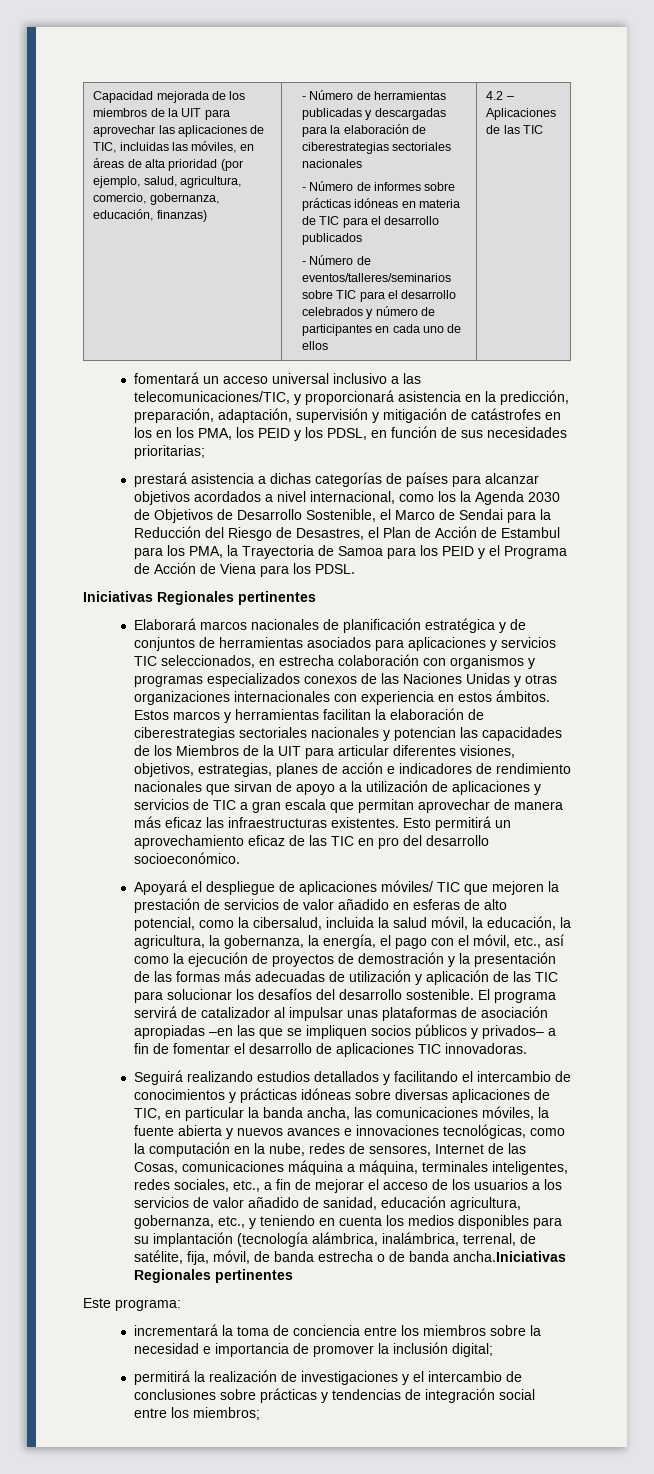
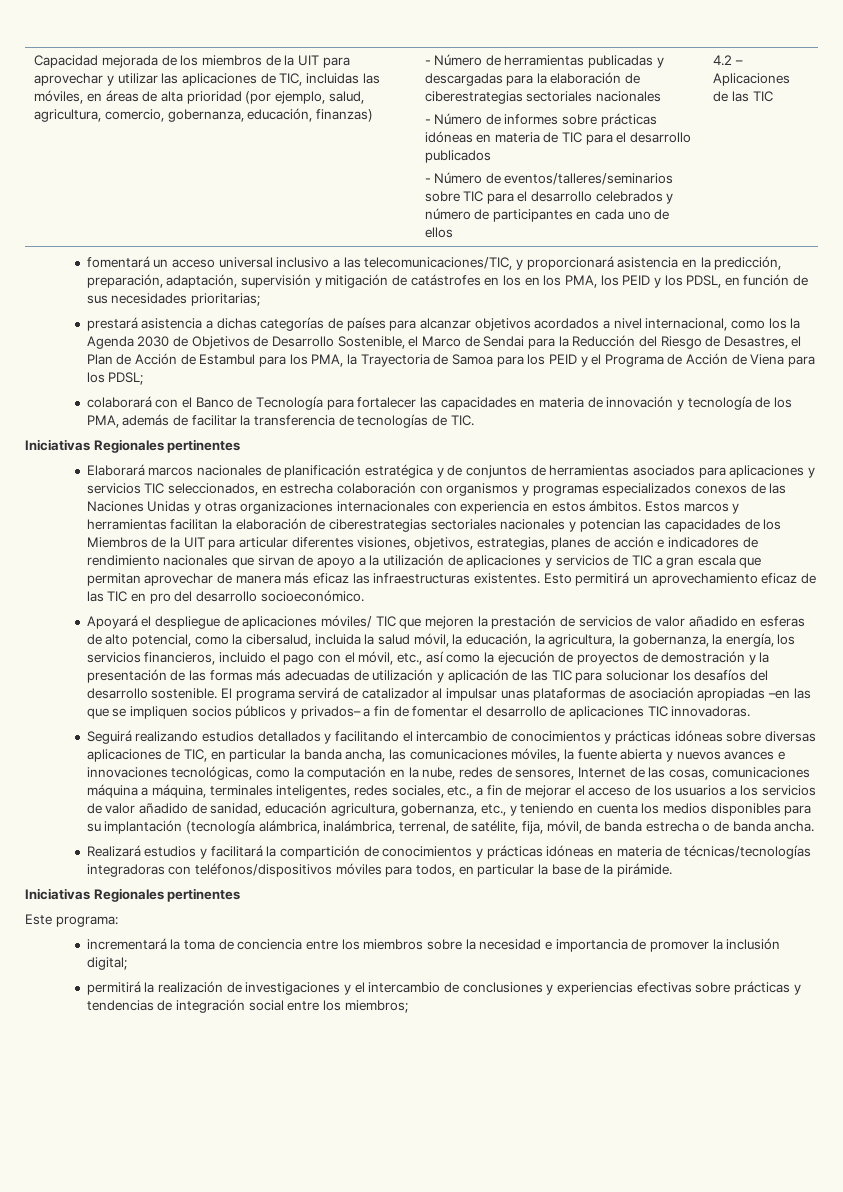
- Capacidad mejorada de los miembros de la UIT para aprovechar las aplicaciones de TIC, incluidas las móviles, en áreas de alta prioridad (por ejemplo, salud, agricultura, comercio, gobernanza, educación, finanzas)
+ Capacidad mejorada de los miembros de la UIT para aprovechar y utilizar las aplicaciones de TIC, incluidas las móviles, en áreas de alta prioridad (por ejemplo, salud, agricultura, comercio, gobernanza, educación, finanzas)
- prestará asistencia a dichas categorías de países para alcanzar objetivos acordados a nivel internacional, como los la Agenda 2030 de Objetivos de Desarrollo Sostenible, el Marco de Sendai para la Reducción del Riesgo de Desastres, el Plan de Acción de Estambul para los PMA, la Trayectoria de Samoa para los PEID y el Programa de Acción de Viena para los PDSL.
+ prestará asistencia a dichas categorías de países para alcanzar objetivos acordados a nivel internacional, como los la Agenda 2030 de Objetivos de Desarrollo Sostenible, el Marco de Sendai para la Reducción del Riesgo de Desastres, el Plan de Acción de Estambul para los PMA, la Trayectoria de Samoa para los PEID y el Programa de Acción de Viena para los PDSL;
+ colaborará con el Banco de Tecnología para fortalecer las capacidades en materia de innovación y tecnología de los PMA, además de facilitar la transferencia de tecnologías de TIC.
- Apoyará el despliegue de aplicaciones móviles/ TIC que mejoren la prestación de servicios de valor añadido en esferas de alto potencial, como la cibersalud, incluida la salud móvil, la educación, la agricultura, la gobernanza, la energía, el pago con el móvil, etc., así como la ejecución de proyectos de demostración y la presentación de las formas más adecuadas de utilización y aplicación de las TIC para solucionar los desafíos del desarrollo sostenible.
+ Apoyará el despliegue de aplicaciones móviles/ TIC que mejoren la prestación de servicios de valor añadido en esferas de alto potencial, como la cibersalud, incluida la salud móvil, la educación, la agricultura, la gobernanza, la energía, los servicios financieros, incluido el pago con el móvil, etc., así como la ejecución de proyectos de demostración y la presentación de las formas más adecuadas de utilización y aplicación de las TIC para solucionar los desafíos del desarrollo sostenible.
- Seguirá realizando estudios detallados y facilitando el intercambio de conocimientos y prácticas idóneas sobre diversas aplicaciones de TIC, en particular la banda ancha, las comunicaciones móviles, la fuente abierta y nuevos avances e innovaciones tecnológicas, como la computación en la nube, redes de sensores, Internet de las Cosas, comunicaciones máquina a máquina, terminales inteligentes, redes sociales, etc., a fin de mejorar el acceso de los usuarios a los servicios de valor añadido de sanidad, educación agricultura, gobernanza, etc., y teniendo en cuenta los medios disponibles para su implantación (tecnología alámbrica, inalámbrica, terrenal, de satélite, fija, móvil, de banda estrecha o de banda ancha.Iniciativas Regionales pertinentes
+ Seguirá realizando estudios detallados y facilitando el intercambio de conocimientos y prácticas idóneas sobre diversas aplicaciones de TIC, en particular la banda ancha, las comunicaciones móviles, la fuente abierta y nuevos avances e innovaciones tecnológicas, como la computación en la nube, redes de sensores, Internet de las cosas, comunicaciones máquina a máquina, terminales inteligentes, redes sociales, etc., a fin de mejorar el acceso de los usuarios a los servicios de valor añadido de sanidad, educación agricultura, gobernanza, etc., y teniendo en cuenta los medios disponibles para su implantación (tecnología alámbrica, inalámbrica, terrenal, de satélite, fija, móvil, de banda estrecha o de banda ancha.
+ Realizará estudios y facilitará la compartición de conocimientos y prácticas idóneas en materia de técnicas/tecnologías integradoras con teléfonos/dispositivos móviles para todos, en particular la base de la pirámide.
+ Iniciativas Regionales pertinentes
- permitirá la realización de investigaciones y el intercambio de conclusiones sobre prácticas y tendencias de integración social entre los miembros;
+ permitirá la realización de investigaciones y el intercambio de conclusiones y experiencias efectivas sobre prácticas y tendencias de integración social entre los miembros;

